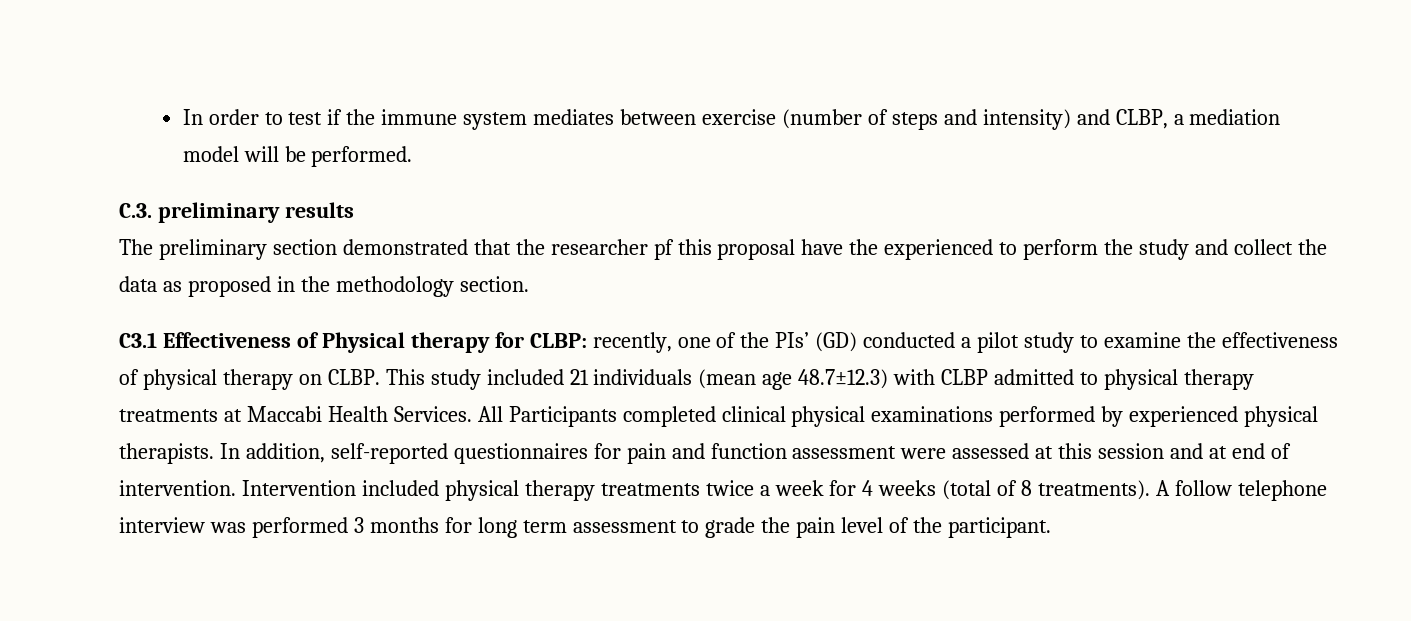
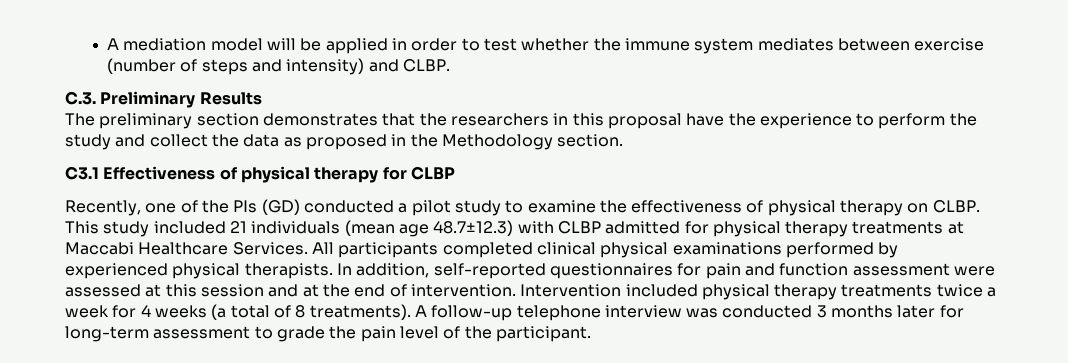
- In order to test if the immune system mediates between exercise (number of steps and intensity) and CLBP, a mediation model will be performed.
+ A mediation model will be applied in order to test whether the immune system mediates between exercise (number of steps and intensity) and CLBP.
- C.3. preliminary results
+ C.3. Preliminary Results
- The preliminary section demonstrated that the researcher pf this proposal have the experienced to perform the study and collect the data as proposed in the methodology section.
+ The preliminary section demonstrates that the researchers in this proposal have the experience to perform the study and collect the data as proposed in the Methodology section.
- C3.1 Effectiveness of Physical therapy for CLBP: recently, one of the PIs’ (GD) conducted a pilot study to examine the effectiveness of physical therapy on CLBP.
+ C3.1 Effectiveness of physical therapy for CLBP
+ Recently, one of the PIs (GD) conducted a pilot study to examine the effectiveness of physical therapy on CLBP.
- This study included 21 individuals (mean age 48.7±12.3) with CLBP admitted to physical therapy treatments at Maccabi Health Services.
+ This study included 21 individuals (mean age 48.7±12.3) with CLBP admitted for physical therapy treatments at Maccabi Healthcare Services.
- All Participants completed clinical physical examinations performed by experienced physical therapists.
+ All participants completed clinical physical examinations performed by experienced physical therapists.
- In addition, self-reported questionnaires for pain and function assessment were assessed at this session and at end of intervention.
+ In addition, self-reported questionnaires for pain and function assessment were assessed at this session and at the end of intervention.
- Intervention included physical therapy treatments twice a week for 4 weeks (total of 8 treatments).
+ Intervention included physical therapy treatments twice a week for 4 weeks (a total of 8 treatments).
- A follow telephone interview was performed 3 months for long term assessment to grade the pain level of the participant.
+ A follow-up telephone interview was conducted 3 months later for long-term assessment to grade the pain level of the participant.

